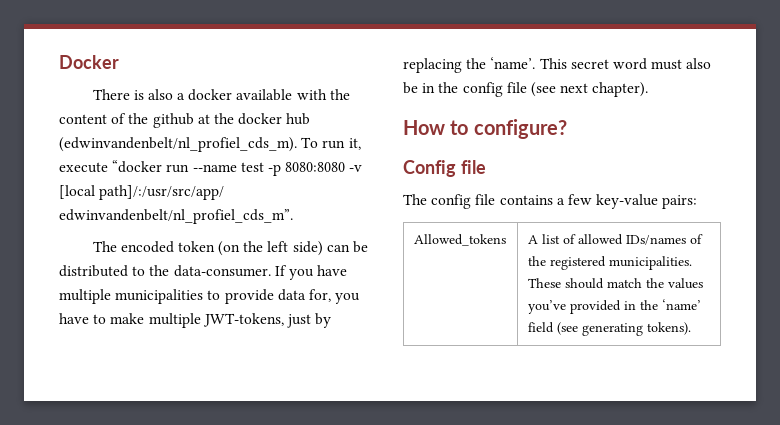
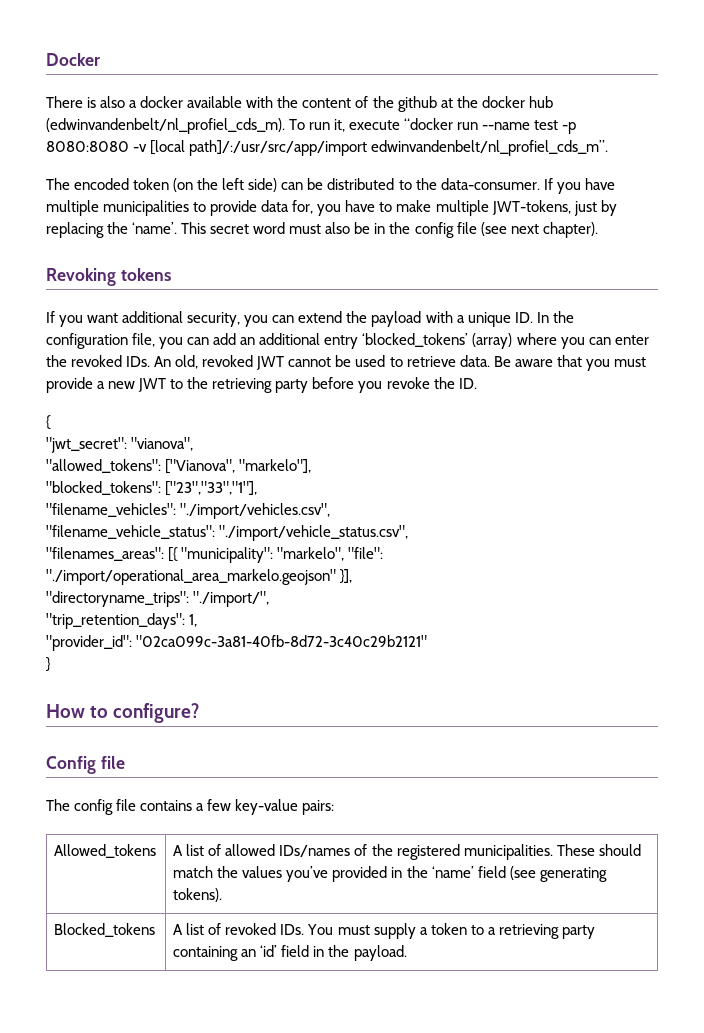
- To run it, execute “docker run --name test -p 8080:8080 -v [local path]/:/usr/src/app/ edwinvandenbelt/nl_profiel_cds_m”.
+ To run it, execute “docker run --name test -p 8080:8080 -v [local path]/:/usr/src/app/import edwinvandenbelt/nl_profiel_cds_m”.
+ Revoking tokens
+ If you want additional security, you can extend the payload with a unique ID. In the configuration file, you can add an additional entry ‘blocked_tokens’ (array) where you can enter the revoked IDs. An old, revoked JWT cannot be used to retrieve data. Be aware that you must provide a new JWT to the retrieving party before you revoke the ID.
+ {
+ "jwt_secret": "vianova",
+ "allowed_tokens": ["Vianova", "markelo"],
+ "blocked_tokens": ["23","33","1"],
+ "filename_vehicles": "./import/vehicles.csv",
+ "filename_vehicle_status": "./import/vehicle_status.csv",
+ "filenames_areas": [{ "municipality": "markelo", "file": "./import/operational_area_markelo.geojson" }],
+ "directoryname_trips": "./import/",
+ "trip_retention_days": 1,
+ "provider_id": "02ca099c-3a81-40fb-8d72-3c40c29b2121"
+ }
+ Blocked_tokens | A list of revoked IDs. You must supply a token to a retrieving party containing an ‘id’ field in the payload.

